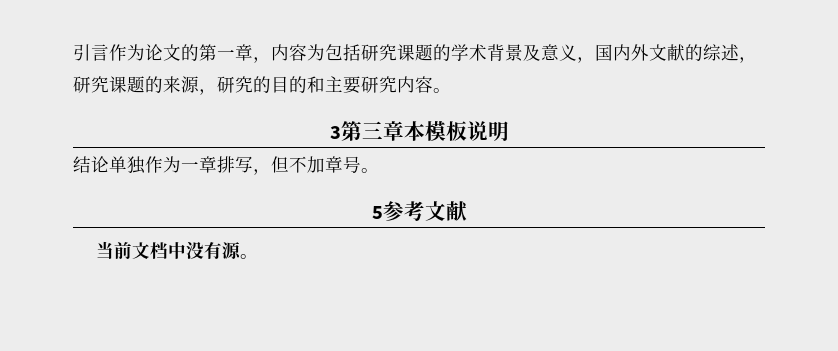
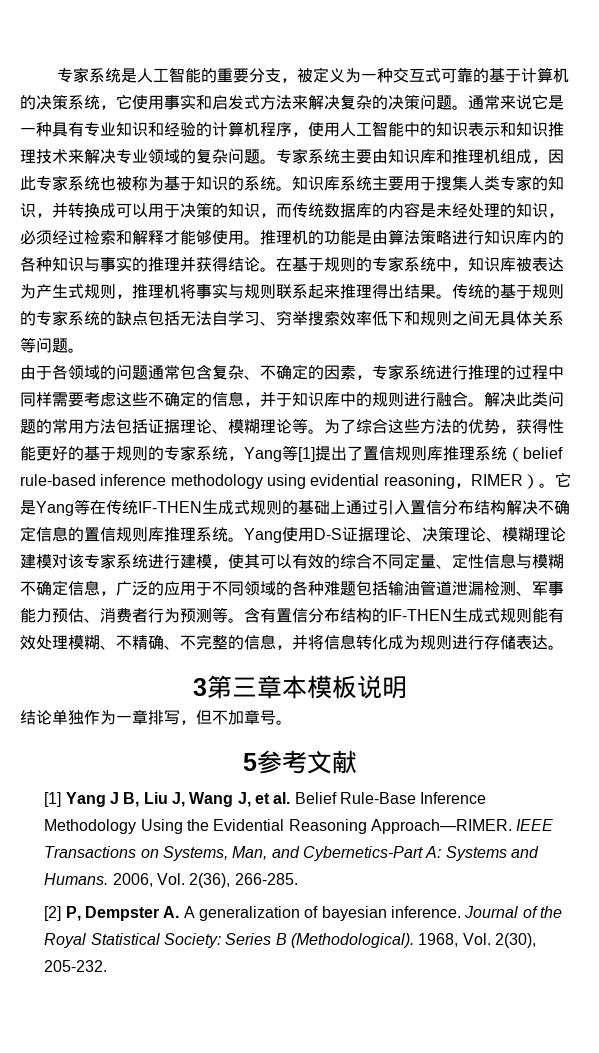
- 引言作为论文的第一章，内容为包括研究课题的学术背景及意义，国内外文献的综述，研究课题的来源，研究的目的和主要研究内容。
+ 专家系统是人工智能的重要分支，被定义为一种交互式可靠的基于计算机的决策系统，它使用事实和启发式方法来解决复杂的决策问题。通常来说它是一种具有专业知识和经验的计算机程序，使用人工智能中的知识表示和知识推理技术来解决专业领域的复杂问题。专家系统主要由知识库和推理机组成，因此专家系统也被称为基于知识的系统。知识库系统主要用于搜集人类专家的知识，并转换成可以用于决策的知识，而传统数据库的内容是未经处理的知识，必须经过检索和解释才能够使用。推理机的功能是由算法策略进行知识库内的各种知识与事实的推理并获得结论。在基于规则的专家系统中，知识库被表达为产生式规则，推理机将事实与规则联系起来推理得出结果。传统的基于规则的专家系统的缺点包括无法自学习、穷举搜索效率低下和规则之间无具体关系等问题。
+ 由于各领域的问题通常包含复杂、不确定的因素，专家系统进行推理的过程中同样需要考虑这些不确定的信息，并于知识库中的规则进行融合。解决此类问题的常用方法包括证据理论、模糊理论等。为了综合这些方法的优势，获得性能更好的基于规则的专家系统，Yang等[1]提出了置信规则库推理系统（belief rule-based inference methodology using evidential reasoning，RIMER）。它是Yang等在传统IF-THEN生成式规则的基础上通过引入置信分布结构解决不确定信息的置信规则库推理系统。Yang使用D-S证据理论、决策理论、模糊理论建模对该专家系统进行建模，使其可以有效的综合不同定量、定性信息与模糊不确定信息，广泛的应用于不同领域的各种难题包括输油管道泄漏检测、军事能力预估、消费者行为预测等。含有置信分布结构的IF-THEN生成式规则能有效处理模糊、不精确、不完整的信息，并将信息转化成为规则进行存储表达。
- 当前文档中没有源。
+ [1] Yang J B, Liu J, Wang J, et al. Belief Rule-Base Inference Methodology Using the Evidential Reasoning Approach—RIMER. IEEE Transactions on Systems, Man, and Cybernetics-Part A: Systems and Humans. 2006, Vol. 2(36), 266-285.
+ [2] P, Dempster A. A generalization of bayesian inference. Journal of the Royal Statistical Society: Series B (Methodological). 1968, Vol. 2(30), 205-232.

